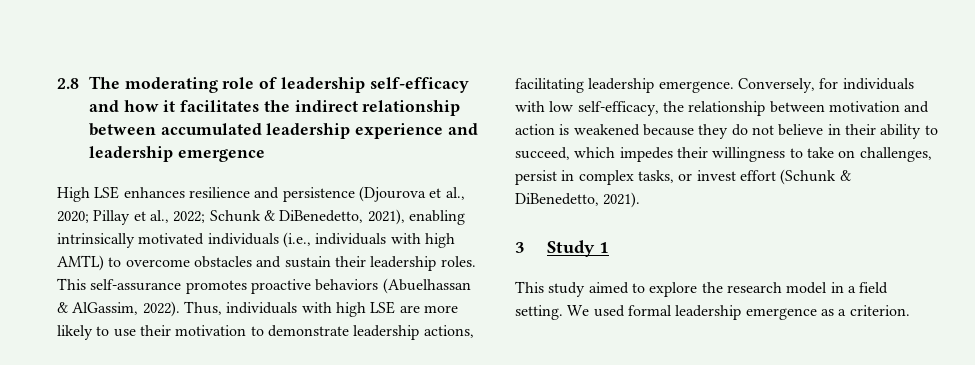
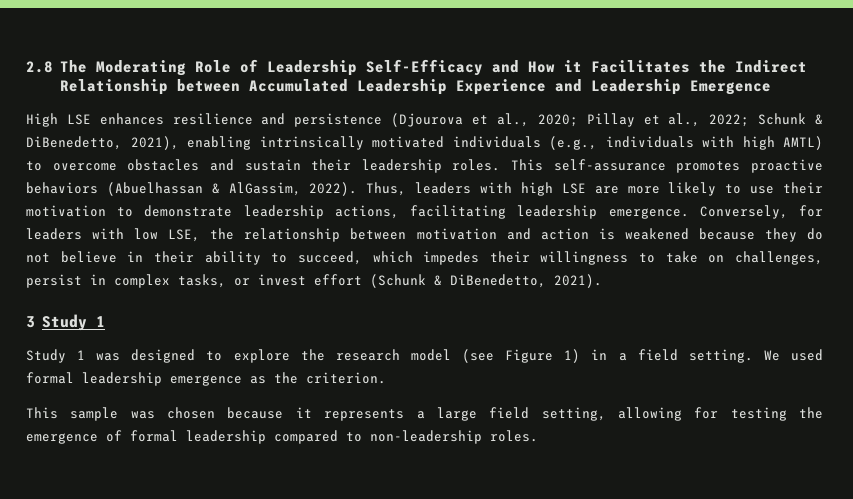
- 2.8 The moderating role of leadership self-efficacy and how it facilitates the indirect relationship between accumulated leadership experience and leadership emergence
+ 2.8 The Moderating Role of Leadership Self-Efficacy and How it Facilitates the Indirect Relationship between Accumulated Leadership Experience and Leadership Emergence
- High LSE enhances resilience and persistence (Djourova et al., 2020; Pillay et al., 2022; Schunk & DiBenedetto, 2021), enabling intrinsically motivated individuals (i.e., individuals with high AMTL) to overcome obstacles and sustain their leadership roles.
+ High LSE enhances resilience and persistence (Djourova et al., 2020; Pillay et al., 2022; Schunk & DiBenedetto, 2021), enabling intrinsically motivated individuals (e.g., individuals with high AMTL) to overcome obstacles and sustain their leadership roles.
- Thus, individuals with high LSE are more likely to use their motivation to demonstrate leadership actions, facilitating leadership emergence.
+ Thus, leaders with high LSE are more likely to use their motivation to demonstrate leadership actions, facilitating leadership emergence.
- Conversely, for individuals with low self-efficacy, the relationship between motivation and action is weakened because they do not believe in their ability to succeed, which impedes their willingness to take on challenges, persist in complex tasks, or invest effort (Schunk & DiBenedetto, 2021).
+ Conversely, for leaders with low LSE, the relationship between motivation and action is weakened because they do not believe in their ability to succeed, which impedes their willingness to take on challenges, persist in complex tasks, or invest effort (Schunk & DiBenedetto, 2021).
- This study aimed to explore the research model in a field setting.
+ Study 1 was designed to explore the research model (see Figure 1) in a field setting.
- We used formal leadership emergence as a criterion.
+ We used formal leadership emergence as the criterion.
+ This sample was chosen because it represents a large field setting, allowing for testing the emergence of formal leadership compared to non-leadership roles.

